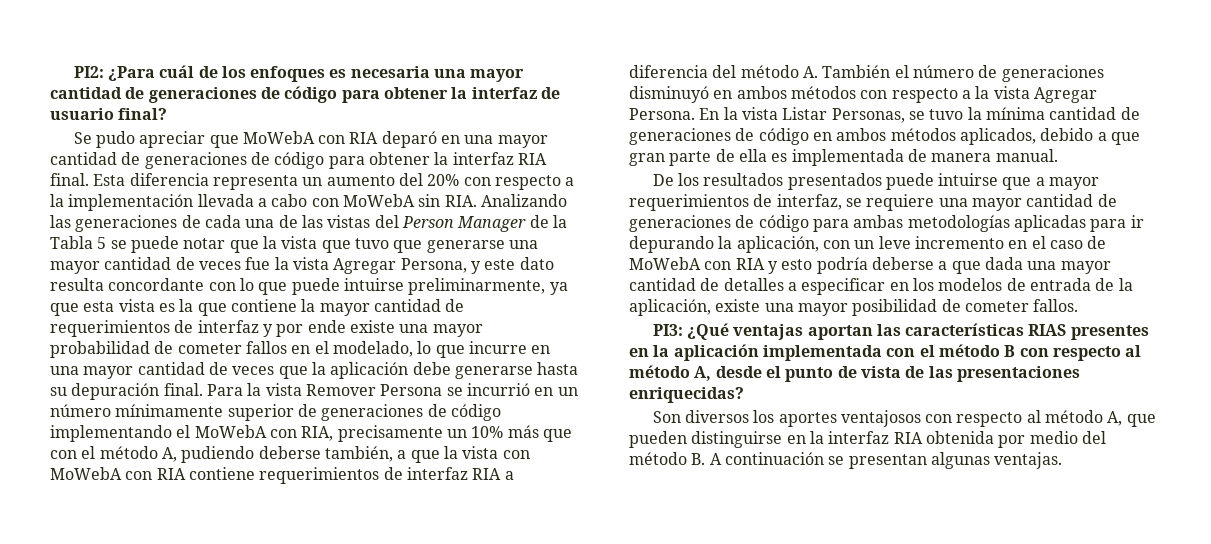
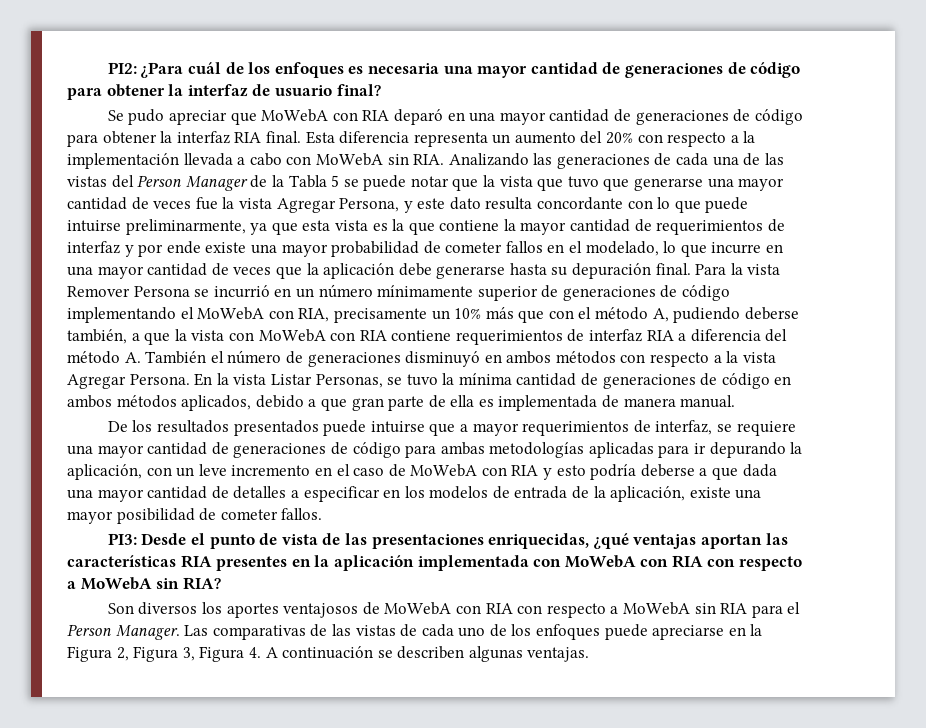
- PI3: ¿Qué ventajas aportan las características RIAS presentes en la aplicación implementada con el método B con respecto al método A, desde el punto de vista de las presentaciones enriquecidas?
+ PI3: Desde el punto de vista de las presentaciones enriquecidas, ¿qué ventajas aportan las características RIA presentes en la aplicación implementada con MoWebA con RIA con respecto a MoWebA sin RIA?
- Son diversos los aportes ventajosos con respecto al método A, que pueden distinguirse en la interfaz RIA obtenida por medio del método B. A continuación se presentan algunas ventajas.
+ Son diversos los aportes ventajosos de MoWebA con RIA con respecto a MoWebA sin RIA para el Person Manager. Las comparativas de las vistas de cada uno de los enfoques puede apreciarse en la Figura 2, Figura 3, Figura 4. A continuación se describen algunas ventajas.

